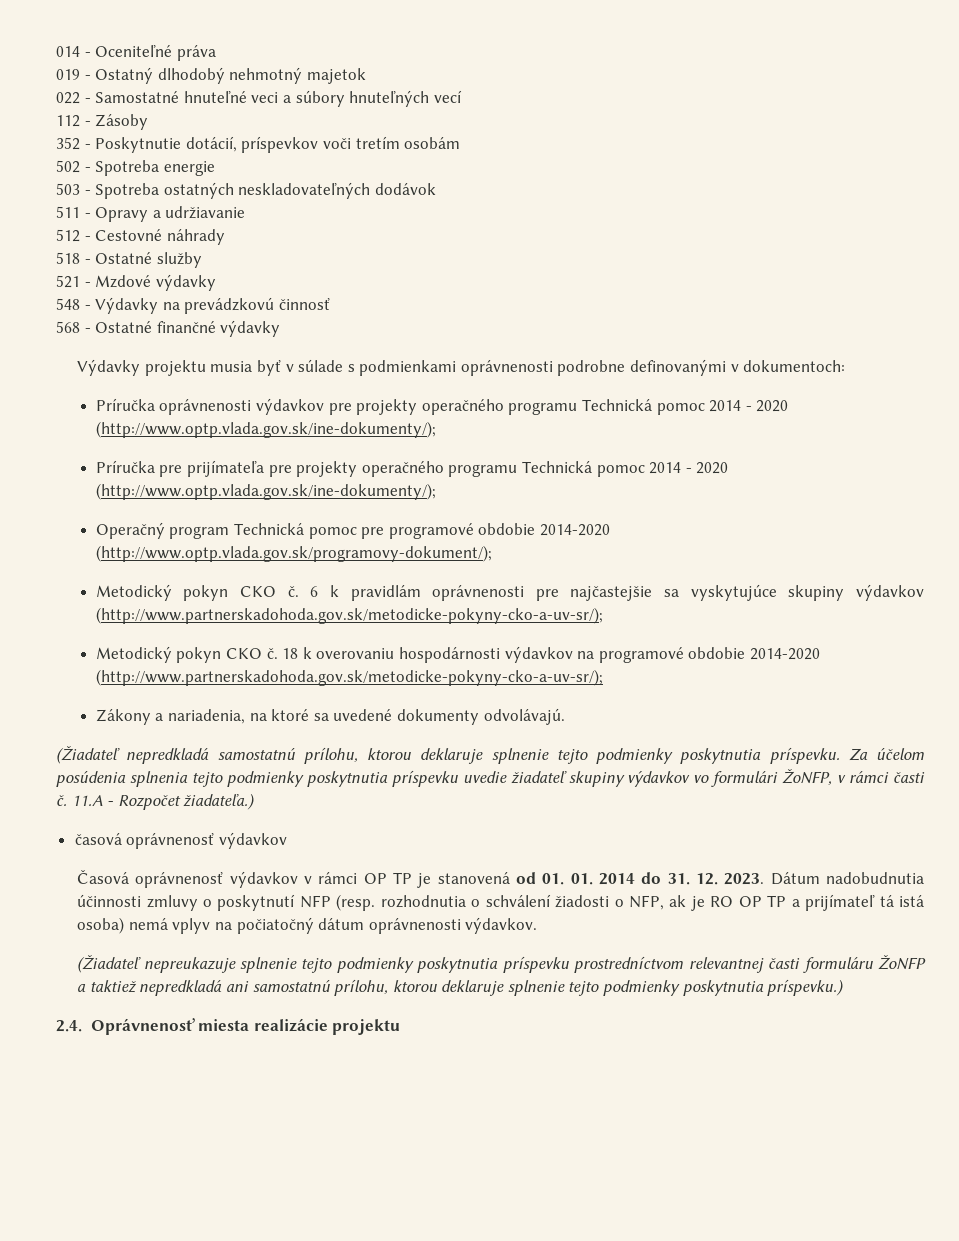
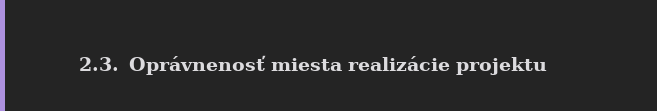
- 014 - Oceniteľné práva
- 019 - Ostatný dlhodobý nehmotný majetok
- 022 - Samostatné hnuteľné veci a súbory hnuteľných vecí
- 112 - Zásoby
- 352 - Poskytnutie dotácií, príspevkov voči tretím osobám
- 502 - Spotreba energie
- 503 - Spotreba ostatných neskladovateľných dodávok
- 511 - Opravy a udržiavanie
- 512 - Cestovné náhrady
- 518 - Ostatné služby
- 521 - Mzdové výdavky
- 548 - Výdavky na prevádzkovú činnosť
- 568 - Ostatné finančné výdavky
- Výdavky projektu musia byť v súlade s podmienkami oprávnenosti podrobne definovanými v dokumentoch:
- Príručka oprávnenosti výdavkov pre projekty operačného programu Technická pomoc 2014 - 2020 (http://www.optp.vlada.gov.sk/ine-dokumenty/);
- Príručka pre prijímateľa pre projekty operačného programu Technická pomoc 2014 - 2020 (http://www.optp.vlada.gov.sk/ine-dokumenty/);
- Operačný program Technická pomoc pre programové obdobie 2014-2020 (http://www.optp.vlada.gov.sk/programovy-dokument/);
- Metodický pokyn CKO č. 6 k pravidlám oprávnenosti pre najčastejšie sa vyskytujúce skupiny výdavkov (http://www.partnerskadohoda.gov.sk/metodicke-pokyny-cko-a-uv-sr/);
- Metodický pokyn CKO č. 18 k overovaniu hospodárnosti výdavkov na programové obdobie 2014-2020 (http://www.partnerskadohoda.gov.sk/metodicke-pokyny-cko-a-uv-sr/);
- Zákony a nariadenia, na ktoré sa uvedené dokumenty odvolávajú.
- (Žiadateľ nepredkladá samostatnú prílohu, ktorou deklaruje splnenie tejto podmienky poskytnutia príspevku. Za účelom posúdenia splnenia tejto podmienky poskytnutia príspevku uvedie žiadateľ skupiny výdavkov vo formulári ŽoNFP, v rámci časti č. 11.A - Rozpočet žiadateľa.)
- časová oprávnenosť výdavkov
- Časová oprávnenosť výdavkov v rámci OP TP je stanovená od 01. 01. 2014 do 31. 12. 2023. Dátum nadobudnutia účinnosti zmluvy o poskytnutí NFP (resp. rozhodnutia o schválení žiadosti o NFP, ak je RO OP TP a prijímateľ tá istá osoba) nemá vplyv na počiatočný dátum oprávnenosti výdavkov.
- (Žiadateľ nepreukazuje splnenie tejto podmienky poskytnutia príspevku prostredníctvom relevantnej časti formuláru ŽoNFP a taktiež nepredkladá ani samostatnú prílohu, ktorou deklaruje splnenie tejto podmienky poskytnutia príspevku.)
- 2.4. Oprávnenosť miesta realizácie projektu
+ 2.3. Oprávnenosť miesta realizácie projektu

